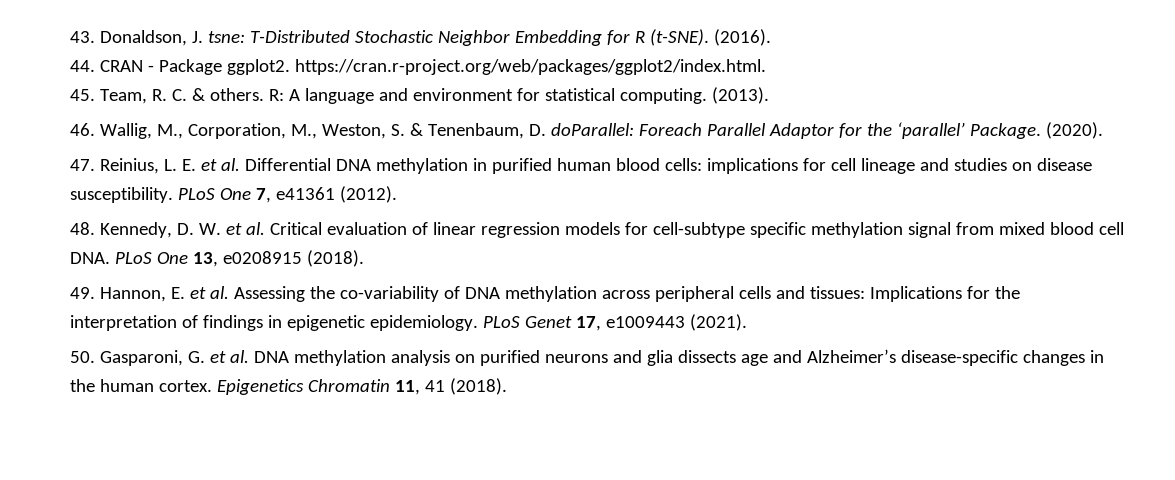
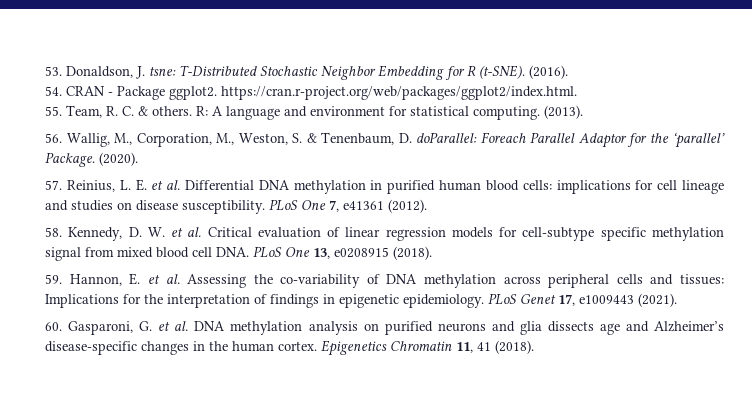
- 43. Donaldson, J. tsne: T-Distributed Stochastic Neighbor Embedding for R (t-SNE).
+ 53. Donaldson, J. tsne: T-Distributed Stochastic Neighbor Embedding for R (t-SNE).
- 44. CRAN - Package ggplot2. https://cran.r-project.org/web/packages/ggplot2/index.html.
+ 54. CRAN - Package ggplot2. https://cran.r-project.org/web/packages/ggplot2/index.html.
- 45. Team, R. C. & others.
+ 55. Team, R. C. & others.
- 46. Wallig, M., Corporation, M., Weston, S. & Tenenbaum, D. doParallel: Foreach Parallel Adaptor for the ‘parallel’ Package.
+ 56. Wallig, M., Corporation, M., Weston, S. & Tenenbaum, D. doParallel: Foreach Parallel Adaptor for the ‘parallel’ Package.
- 47. Reinius, L. E. et al. Differential DNA methylation in purified human blood cells: implications for cell lineage and studies on disease susceptibility.
+ 57. Reinius, L. E. et al. Differential DNA methylation in purified human blood cells: implications for cell lineage and studies on disease susceptibility.
- 48. Kennedy, D. W. et al. Critical evaluation of linear regression models for cell-subtype specific methylation signal from mixed blood cell DNA. PLoS One 13, e0208915 (2018).
+ 58. Kennedy, D. W. et al. Critical evaluation of linear regression models for cell-subtype specific methylation signal from mixed blood cell DNA. PLoS One 13, e0208915 (2018).
- 49. Hannon, E. et al. Assessing the co-variability of DNA methylation across peripheral cells and tissues: Implications for the interpretation of findings in epigenetic epidemiology.
+ 59. Hannon, E. et al. Assessing the co-variability of DNA methylation across peripheral cells and tissues: Implications for the interpretation of findings in epigenetic epidemiology.
- 50. Gasparoni, G. et al. DNA methylation analysis on purified neurons and glia dissects age and Alzheimer’s disease-specific changes in the human cortex.
+ 60. Gasparoni, G. et al. DNA methylation analysis on purified neurons and glia dissects age and Alzheimer’s disease-specific changes in the human cortex.

